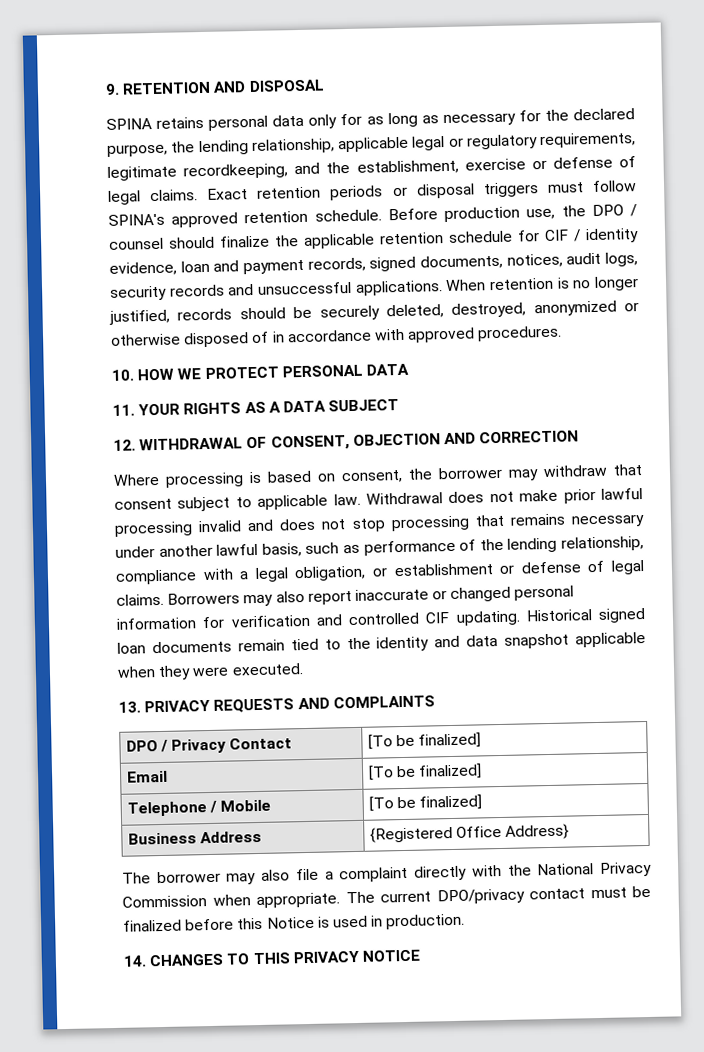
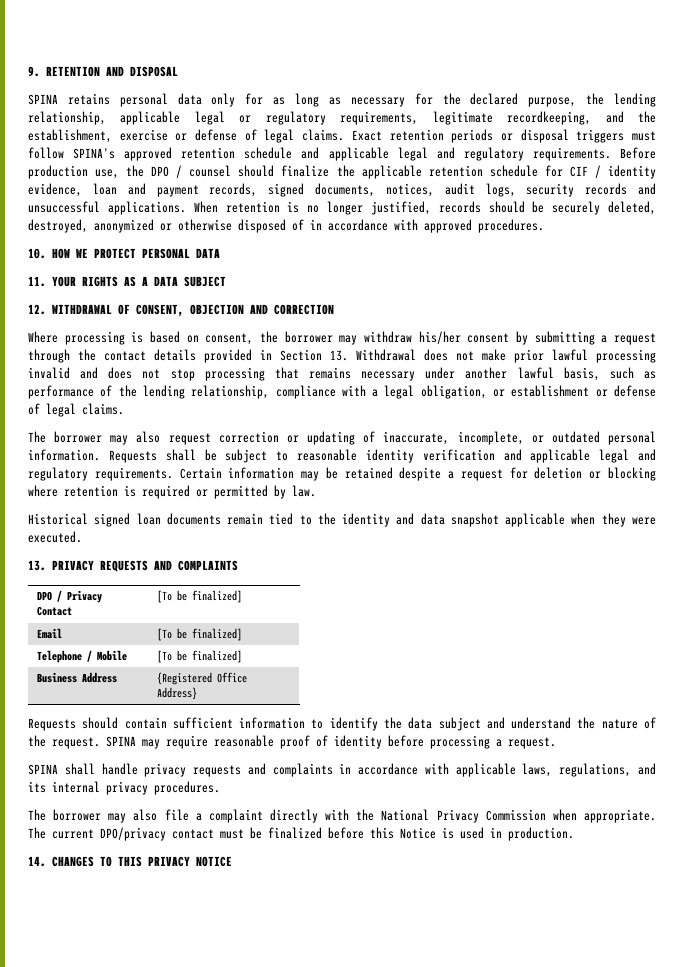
- Exact retention periods or disposal triggers must follow SPINA's approved retention schedule.
+ Exact retention periods or disposal triggers must follow SPINA's approved retention schedule and applicable legal and regulatory requirements.
- Where processing is based on consent, the borrower may withdraw that consent subject to applicable law. Withdrawal does not make prior lawful processing invalid and does not stop processing that remains necessary under another lawful basis, such as performance of the lending relationship, compliance with a legal obligation, or establishment or defense of legal claims. Borrowers may also report inaccurate or changed personal information for verification and controlled CIF updating. Historical signed loan documents remain tied to the identity and data snapshot applicable when they were executed.
+ Where processing is based on consent, the borrower may withdraw his/her consent by submitting a request through the contact details provided in Section 13. Withdrawal does not make prior lawful processing invalid and does not stop processing that remains necessary under another lawful basis, such as performance of the lending relationship, compliance with a legal obligation, or establishment or defense of legal claims.
+ The borrower may also request correction or updating of inaccurate, incomplete, or outdated personal information. Requests shall be subject to reasonable identity verification and applicable legal and regulatory requirements. Certain information may be retained despite a request for deletion or blocking where retention is required or permitted by law.
+ Historical signed loan documents remain tied to the identity and data snapshot applicable when they were executed.
+ Requests should contain sufficient information to identify the data subject and understand the nature of the request. SPINA may require reasonable proof of identity before processing a request.
+ SPINA shall handle privacy requests and complaints in accordance with applicable laws, regulations, and its internal privacy procedures.

